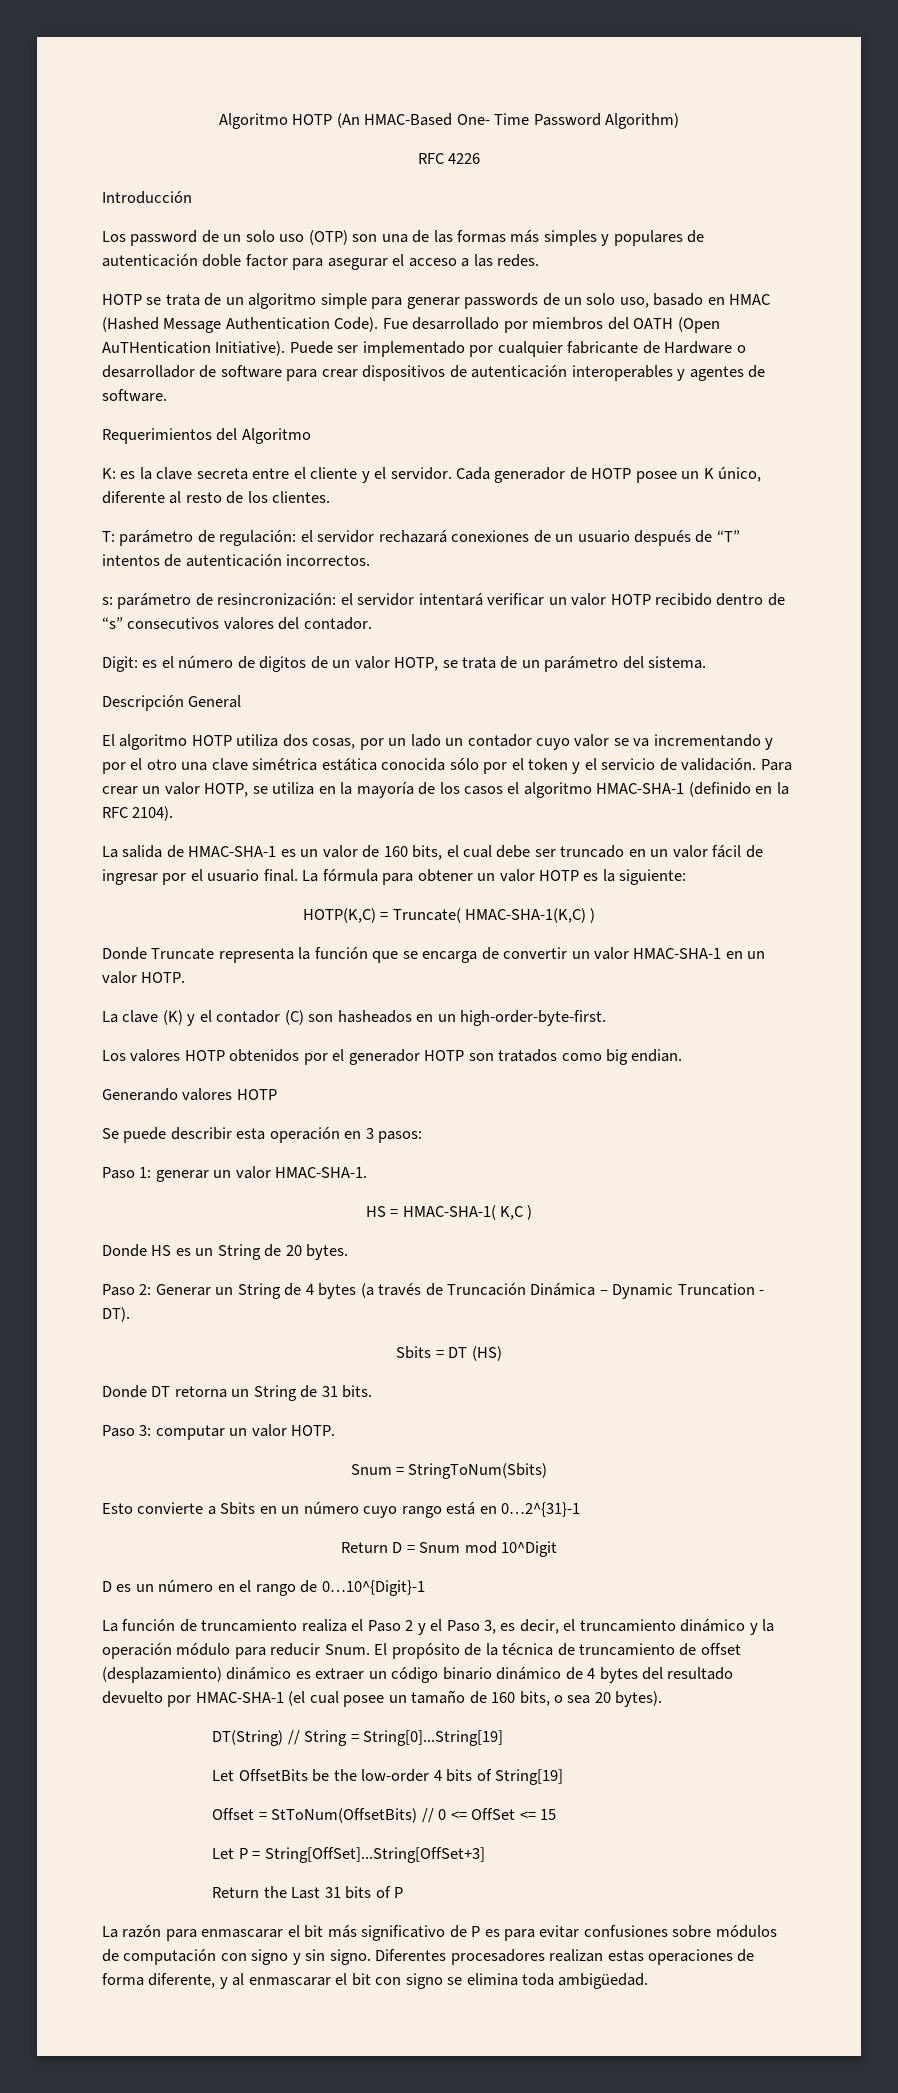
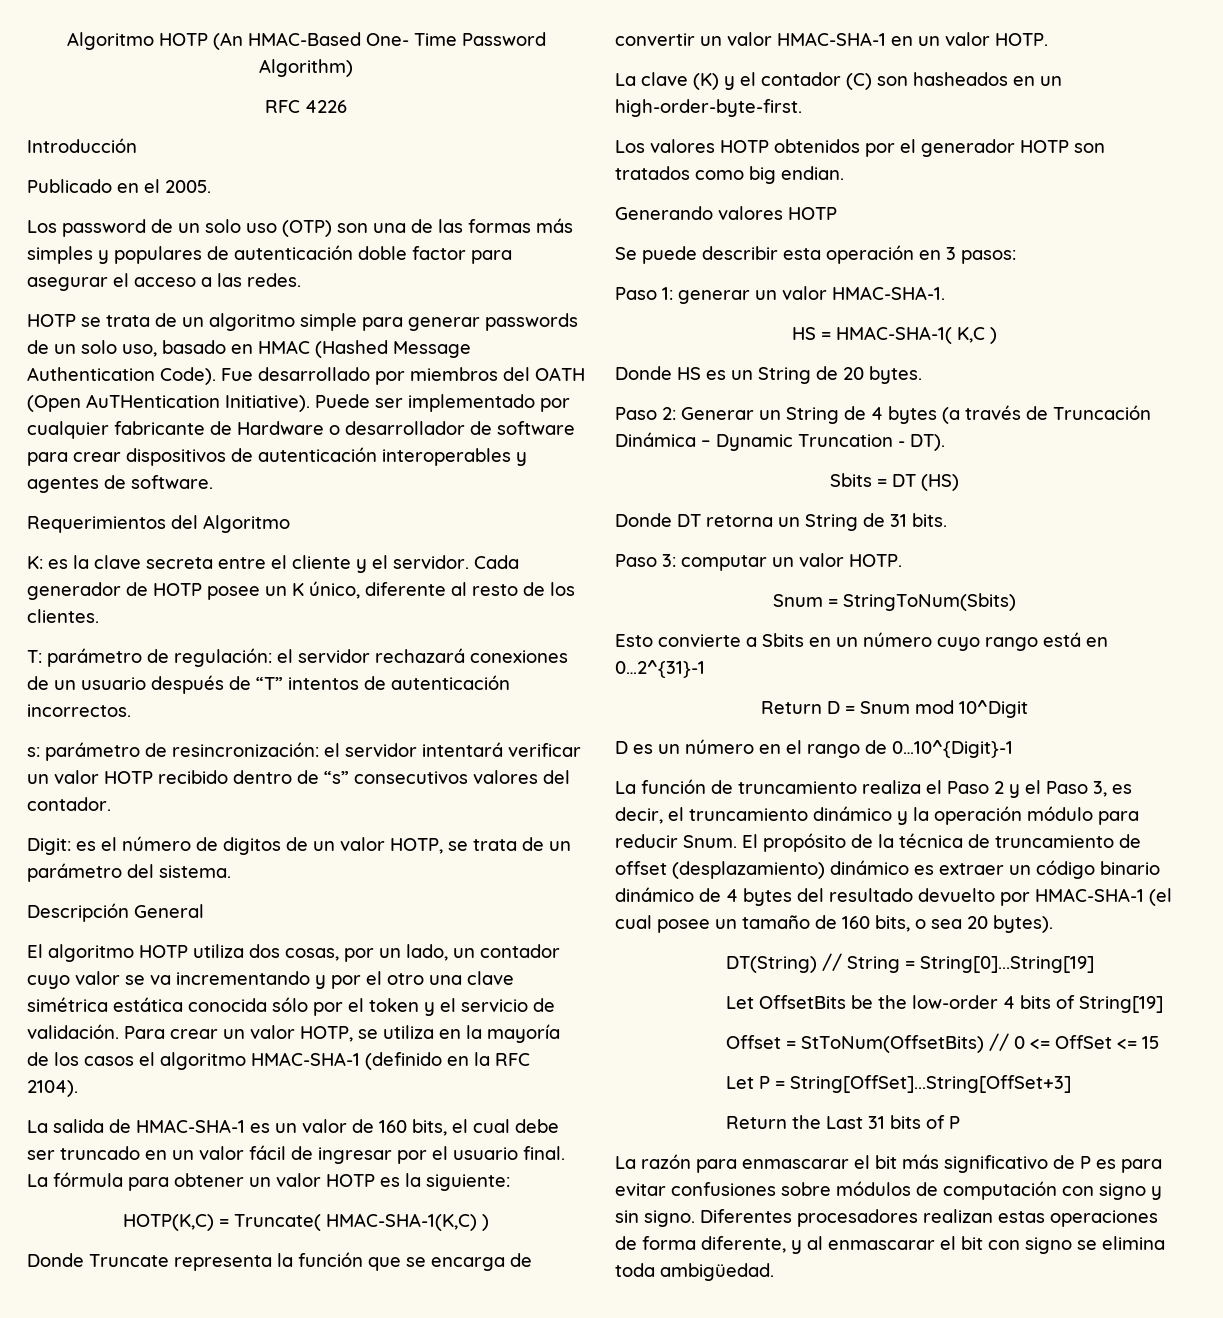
+ Publicado en el 2005.
- El algoritmo HOTP utiliza dos cosas, por un lado un contador cuyo valor se va incrementando y por el otro una clave simétrica estática conocida sólo por el token y el servicio de validación.
+ El algoritmo HOTP utiliza dos cosas, por un lado, un contador cuyo valor se va incrementando y por el otro una clave simétrica estática conocida sólo por el token y el servicio de validación.

